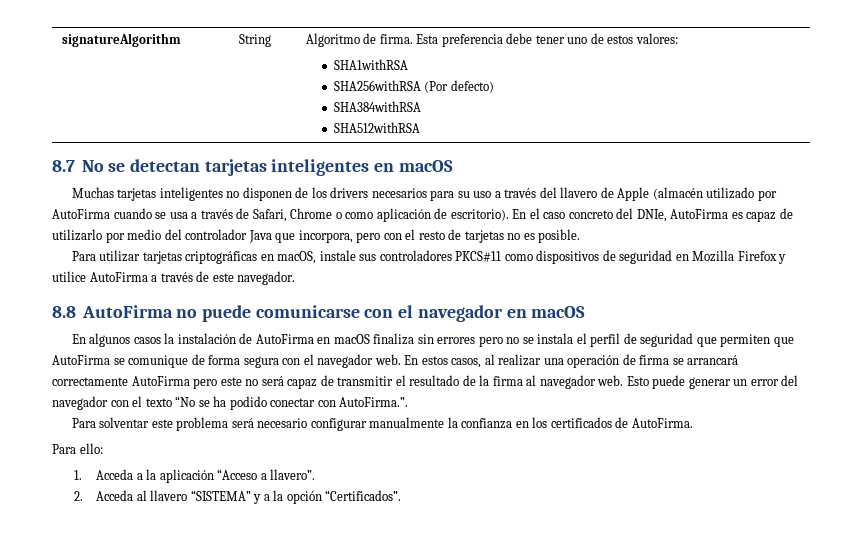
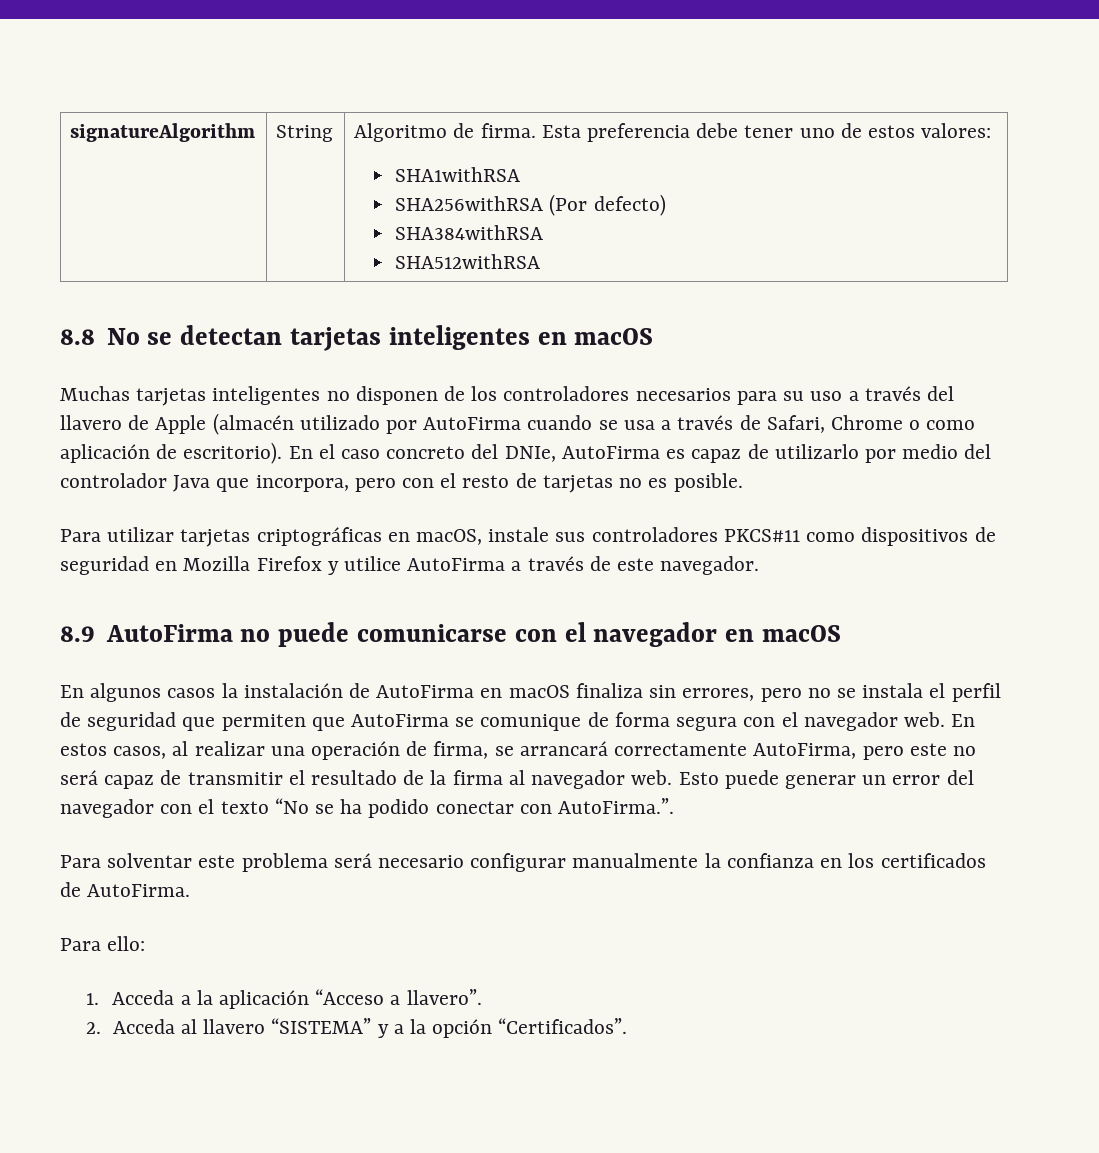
- 8.7 No se detectan tarjetas inteligentes en macOS
+ 8.8 No se detectan tarjetas inteligentes en macOS
- Muchas tarjetas inteligentes no disponen de los drivers necesarios para su uso a través del llavero de Apple (almacén utilizado por AutoFirma cuando se usa a través de Safari, Chrome o como aplicación de escritorio).
+ Muchas tarjetas inteligentes no disponen de los controladores necesarios para su uso a través del llavero de Apple (almacén utilizado por AutoFirma cuando se usa a través de Safari, Chrome o como aplicación de escritorio).
- 8.8 AutoFirma no puede comunicarse con el navegador en macOS
+ 8.9 AutoFirma no puede comunicarse con el navegador en macOS
- En algunos casos la instalación de AutoFirma en macOS finaliza sin errores pero no se instala el perfil de seguridad que permiten que AutoFirma se comunique de forma segura con el navegador web.
+ En algunos casos la instalación de AutoFirma en macOS finaliza sin errores, pero no se instala el perfil de seguridad que permiten que AutoFirma se comunique de forma segura con el navegador web.
- En estos casos, al realizar una operación de firma se arrancará correctamente AutoFirma pero este no será capaz de transmitir el resultado de la firma al navegador web.
+ En estos casos, al realizar una operación de firma, se arrancará correctamente AutoFirma, pero este no será capaz de transmitir el resultado de la firma al navegador web.

